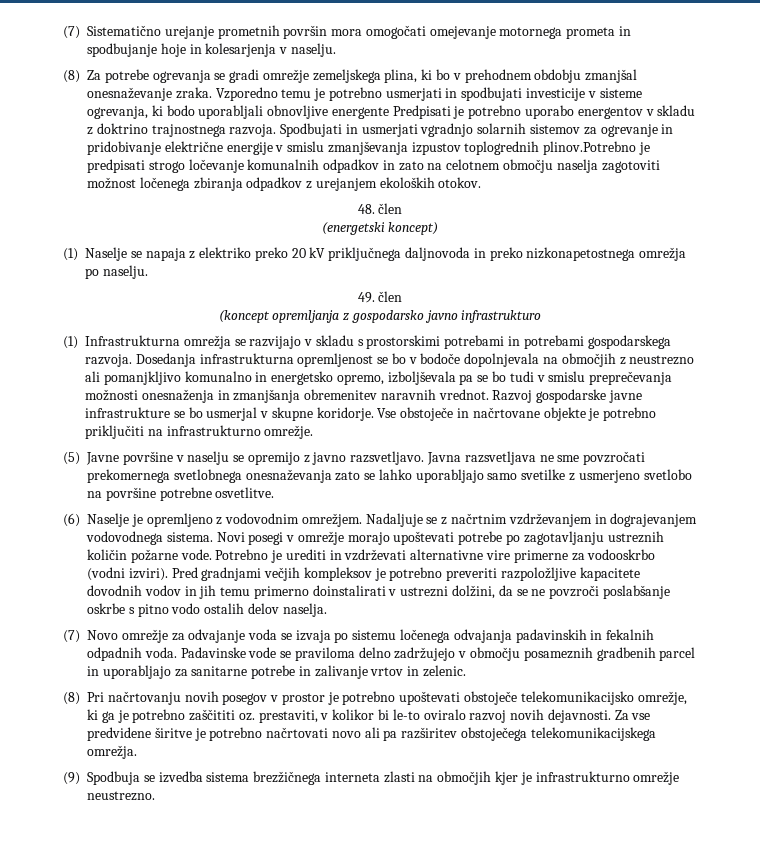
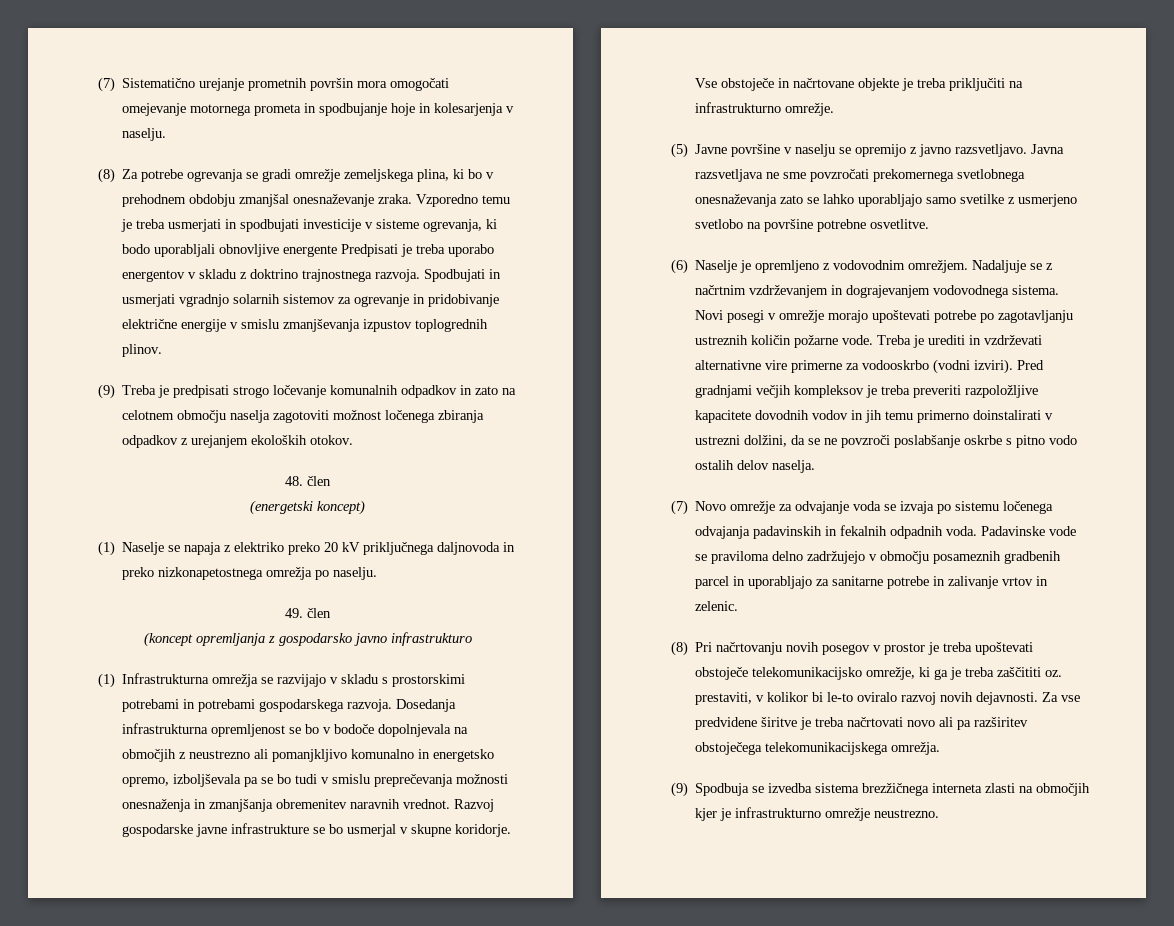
- Vzporedno temu je potrebno usmerjati in spodbujati investicije v sisteme ogrevanja, ki bodo uporabljali obnovljive energente Predpisati je potrebno uporabo energentov v skladu z doktrino trajnostnega razvoja.
+ Vzporedno temu je treba usmerjati in spodbujati investicije v sisteme ogrevanja, ki bodo uporabljali obnovljive energente Predpisati je treba uporabo energentov v skladu z doktrino trajnostnega razvoja.
- Spodbujati in usmerjati vgradnjo solarnih sistemov za ogrevanje in pridobivanje električne energije v smislu zmanjševanja izpustov toplogrednih plinov.Potrebno je predpisati strogo ločevanje komunalnih odpadkov in zato na celotnem območju naselja zagotoviti možnost ločenega zbiranja odpadkov z urejanjem ekoloških otokov.
+ Spodbujati in usmerjati vgradnjo solarnih sistemov za ogrevanje in pridobivanje električne energije v smislu zmanjševanja izpustov toplogrednih plinov.
+ (9) Treba je predpisati strogo ločevanje komunalnih odpadkov in zato na celotnem območju naselja zagotoviti možnost ločenega zbiranja odpadkov z urejanjem ekoloških otokov.
- Vse obstoječe in načrtovane objekte je potrebno priključiti na infrastrukturno omrežje.
+ Vse obstoječe in načrtovane objekte je treba priključiti na infrastrukturno omrežje.
- Potrebno je urediti in vzdrževati alternativne vire primerne za vodooskrbo (vodni izviri).
+ Treba je urediti in vzdrževati alternativne vire primerne za vodooskrbo (vodni izviri).
- Pred gradnjami večjih kompleksov je potrebno preveriti razpoložljive kapacitete dovodnih vodov in jih temu primerno doinstalirati v ustrezni dolžini, da se ne povzroči poslabšanje oskrbe s pitno vodo ostalih delov naselja.
+ Pred gradnjami večjih kompleksov je treba preveriti razpoložljive kapacitete dovodnih vodov in jih temu primerno doinstalirati v ustrezni dolžini, da se ne povzroči poslabšanje oskrbe s pitno vodo ostalih delov naselja.
- (8) Pri načrtovanju novih posegov v prostor je potrebno upoštevati obstoječe telekomunikacijsko omrežje, ki ga je potrebno zaščititi oz. prestaviti, v kolikor bi le-to oviralo razvoj novih dejavnosti.
+ (8) Pri načrtovanju novih posegov v prostor je treba upoštevati obstoječe telekomunikacijsko omrežje, ki ga je treba zaščititi oz. prestaviti, v kolikor bi le-to oviralo razvoj novih dejavnosti.
- Za vse predvidene širitve je potrebno načrtovati novo ali pa razširitev obstoječega telekomunikacijskega omrežja.
+ Za vse predvidene širitve je treba načrtovati novo ali pa razširitev obstoječega telekomunikacijskega omrežja.

